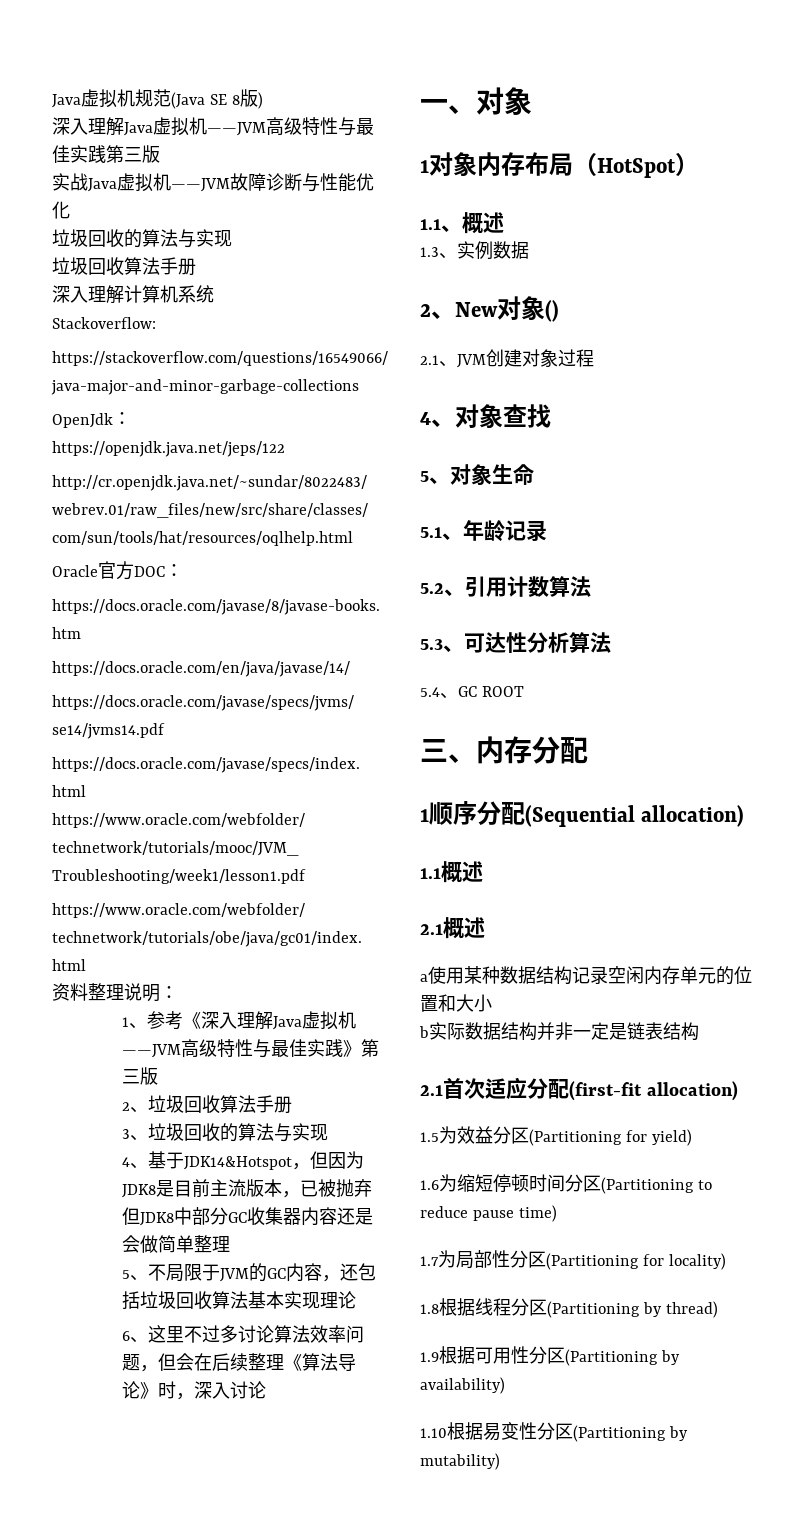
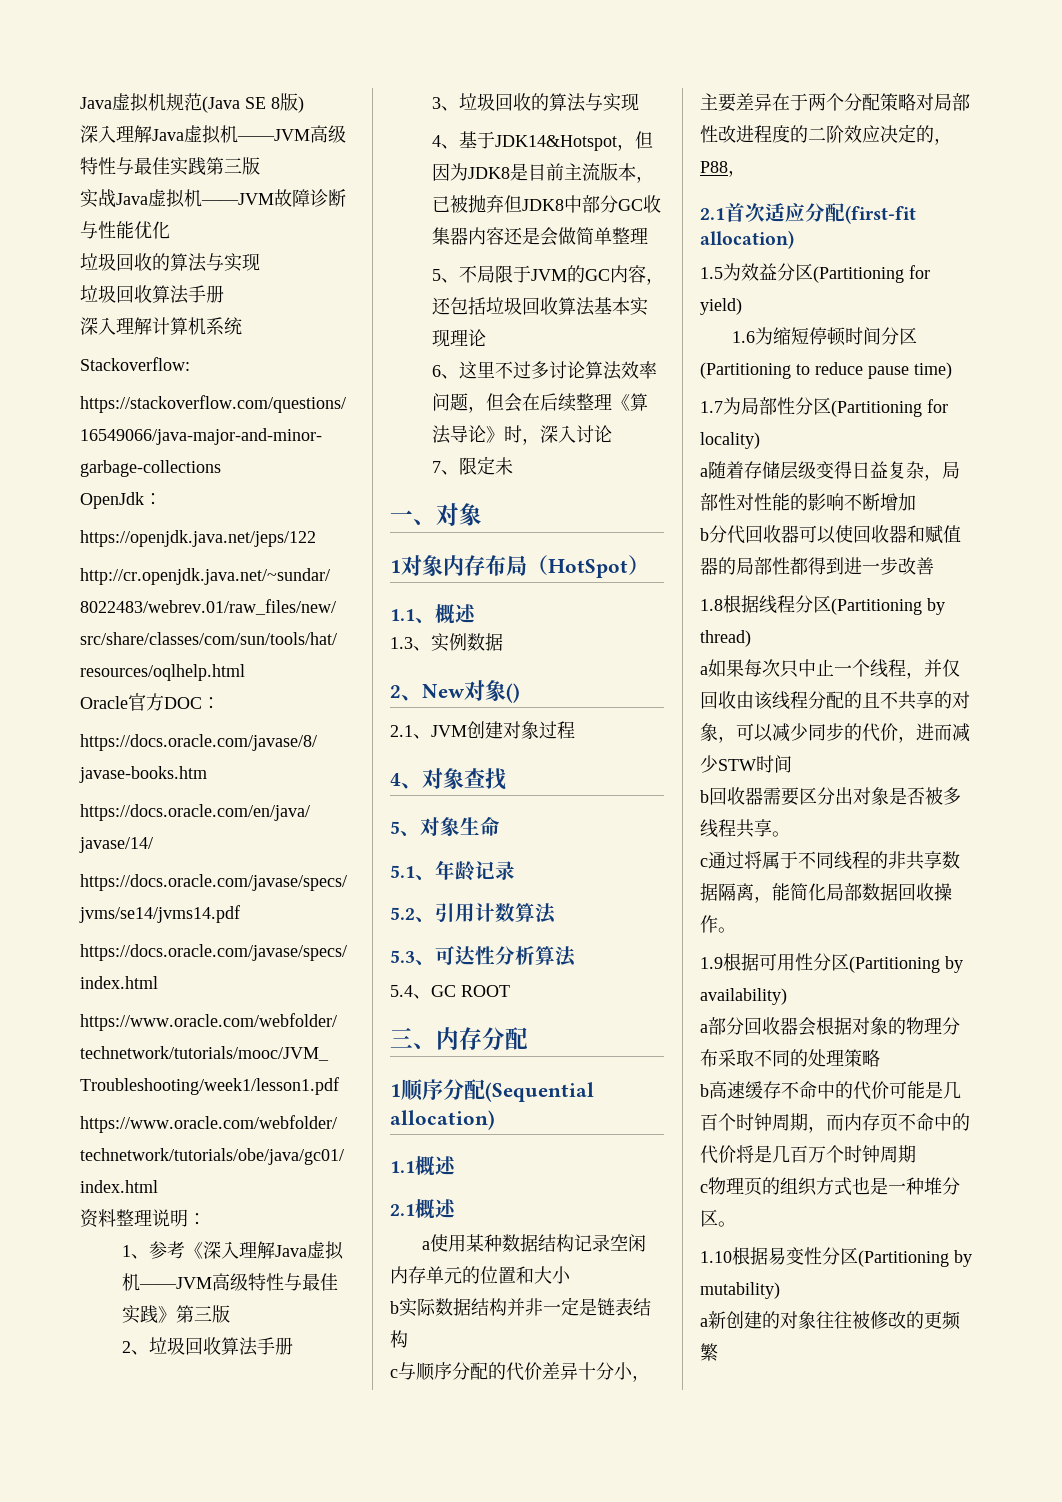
+ 7、限定未
+ c与顺序分配的代价差异十分小，主要差异在于两个分配策略对局部性改进程度的二阶效应决定的，P88，
+ a随着存储层级变得日益复杂，局部性对性能的影响不断增加
+ b分代回收器可以使回收器和赋值器的局部性都得到进一步改善
+ a如果每次只中止一个线程，并仅回收由该线程分配的且不共享的对象，可以减少同步的代价，进而减少STW时间
+ b回收器需要区分出对象是否被多线程共享。
+ c通过将属于不同线程的非共享数据隔离，能简化局部数据回收操作。
+ a部分回收器会根据对象的物理分布采取不同的处理策略
+ b高速缓存不命中的代价可能是几百个时钟周期，而内存页不命中的代价将是几百万个时钟周期
+ c物理页的组织方式也是一种堆分区。
+ a新创建的对象往往被修改的更频繁

